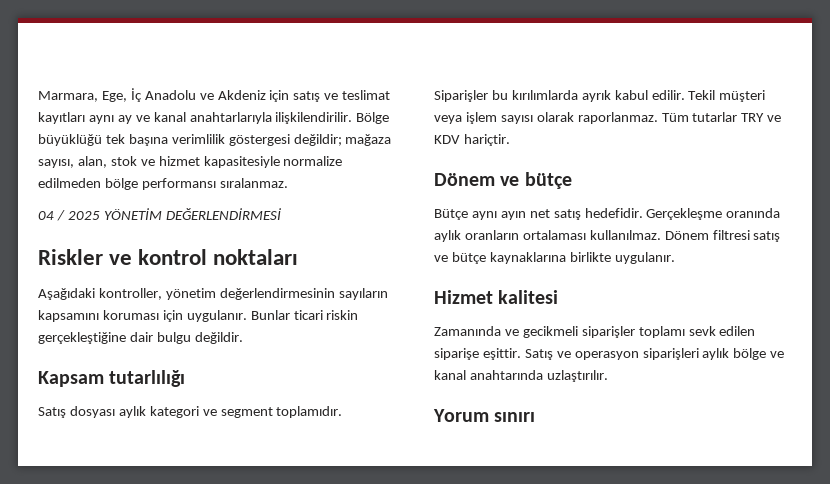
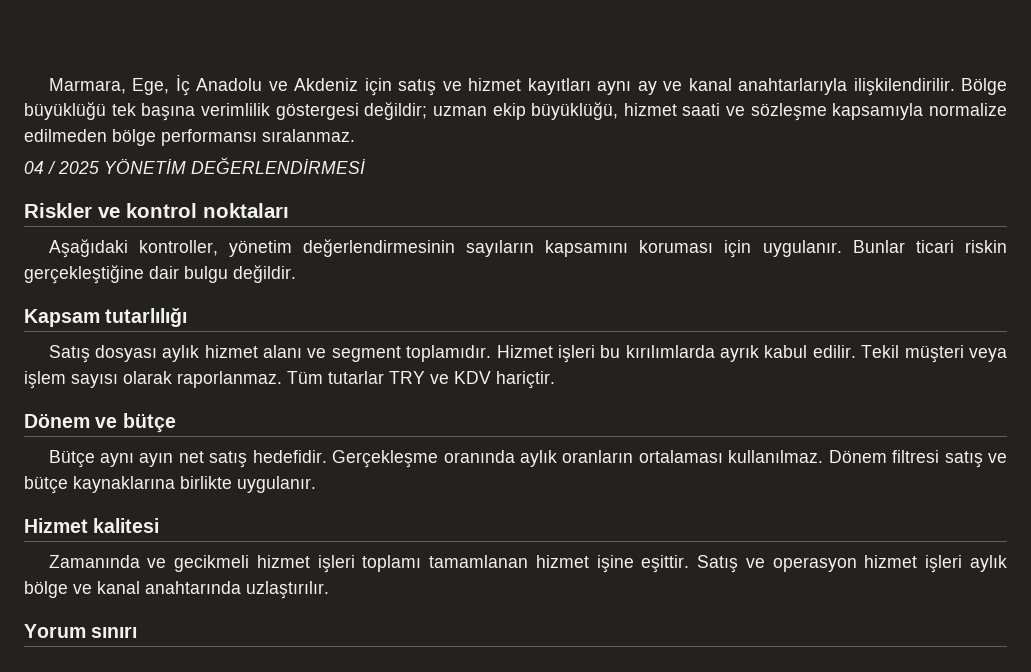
- Marmara, Ege, İç Anadolu ve Akdeniz için satış ve teslimat kayıtları aynı ay ve kanal anahtarlarıyla ilişkilendirilir.
+ Marmara, Ege, İç Anadolu ve Akdeniz için satış ve hizmet kayıtları aynı ay ve kanal anahtarlarıyla ilişkilendirilir.
- Bölge büyüklüğü tek başına verimlilik göstergesi değildir; mağaza sayısı, alan, stok ve hizmet kapasitesiyle normalize edilmeden bölge performansı sıralanmaz.
+ Bölge büyüklüğü tek başına verimlilik göstergesi değildir; uzman ekip büyüklüğü, hizmet saati ve sözleşme kapsamıyla normalize edilmeden bölge performansı sıralanmaz.
- Satış dosyası aylık kategori ve segment toplamıdır.
+ Satış dosyası aylık hizmet alanı ve segment toplamıdır.
- Siparişler bu kırılımlarda ayrık kabul edilir.
+ Hizmet işleri bu kırılımlarda ayrık kabul edilir.
- Zamanında ve gecikmeli siparişler toplamı sevk edilen siparişe eşittir.
+ Zamanında ve gecikmeli hizmet işleri toplamı tamamlanan hizmet işine eşittir.
- Satış ve operasyon siparişleri aylık bölge ve kanal anahtarında uzlaştırılır.
+ Satış ve operasyon hizmet işleri aylık bölge ve kanal anahtarında uzlaştırılır.

